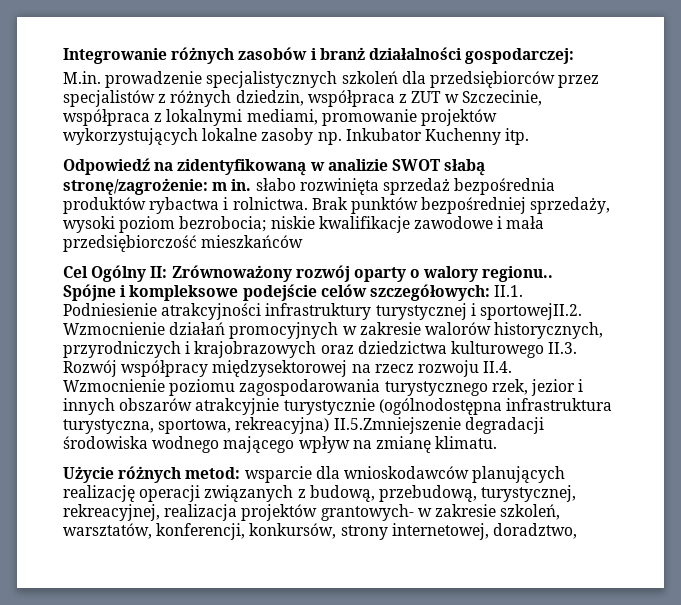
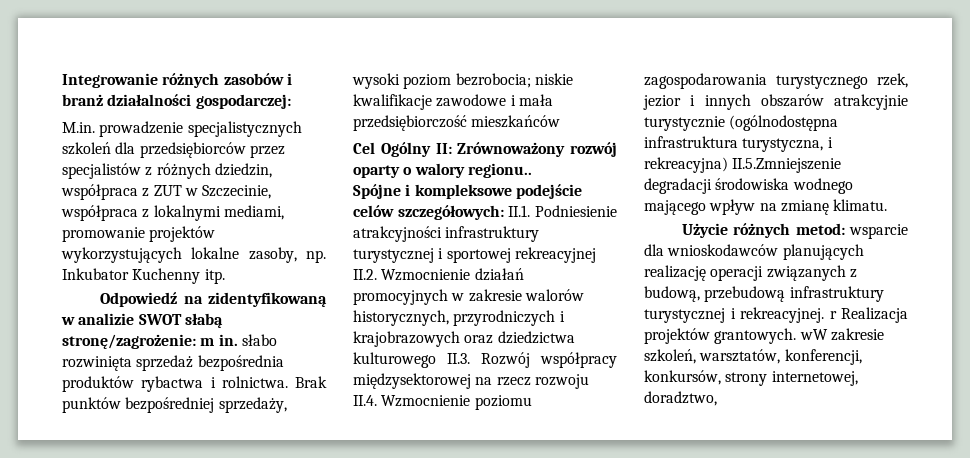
- M.in. prowadzenie specjalistycznych szkoleń dla przedsiębiorców przez specjalistów z różnych dziedzin, współpraca z ZUT w Szczecinie, współpraca z lokalnymi mediami, promowanie projektów wykorzystujących lokalne zasoby np. Inkubator Kuchenny itp.
+ M.in. prowadzenie specjalistycznych szkoleń dla przedsiębiorców przez specjalistów z różnych dziedzin, współpraca z ZUT w Szczecinie, współpraca z lokalnymi mediami, promowanie projektów wykorzystujących lokalne zasoby, np. Inkubator Kuchenny itp.
- Spójne i kompleksowe podejście celów szczegółowych: II.1. Podniesienie atrakcyjności infrastruktury turystycznej i sportowejII.2. Wzmocnienie działań promocyjnych w zakresie walorów historycznych, przyrodniczych i krajobrazowych oraz dziedzictwa kulturowego II.3. Rozwój współpracy międzysektorowej na rzecz rozwoju II.4. Wzmocnienie poziomu zagospodarowania turystycznego rzek, jezior i innych obszarów atrakcyjnie turystycznie (ogólnodostępna infrastruktura turystyczna, sportowa, rekreacyjna) II.5.Zmniejszenie degradacji środowiska wodnego mającego wpływ na zmianę klimatu.
+ Spójne i kompleksowe podejście celów szczegółowych: II.1. Podniesienie atrakcyjności infrastruktury turystycznej i sportowej rekreacyjnej II.2. Wzmocnienie działań promocyjnych w zakresie walorów historycznych, przyrodniczych i krajobrazowych oraz dziedzictwa kulturowego II.3. Rozwój współpracy międzysektorowej na rzecz rozwoju II.4. Wzmocnienie poziomu zagospodarowania turystycznego rzek, jezior i innych obszarów atrakcyjnie turystycznie (ogólnodostępna infrastruktura turystyczna, i rekreacyjna) II.5.Zmniejszenie degradacji środowiska wodnego mającego wpływ na zmianę klimatu.
- Użycie różnych metod: wsparcie dla wnioskodawców planujących realizację operacji związanych z budową, przebudową, turystycznej, rekreacyjnej, realizacja projektów grantowych- w zakresie szkoleń, warsztatów, konferencji, konkursów, strony internetowej, doradztwo,
+ Użycie różnych metod: wsparcie dla wnioskodawców planujących realizację operacji związanych z budową, przebudową infrastruktury turystycznej i rekreacyjnej. r Realizacja projektów grantowych. wW zakresie szkoleń, warsztatów, konferencji, konkursów, strony internetowej, doradztwo,

